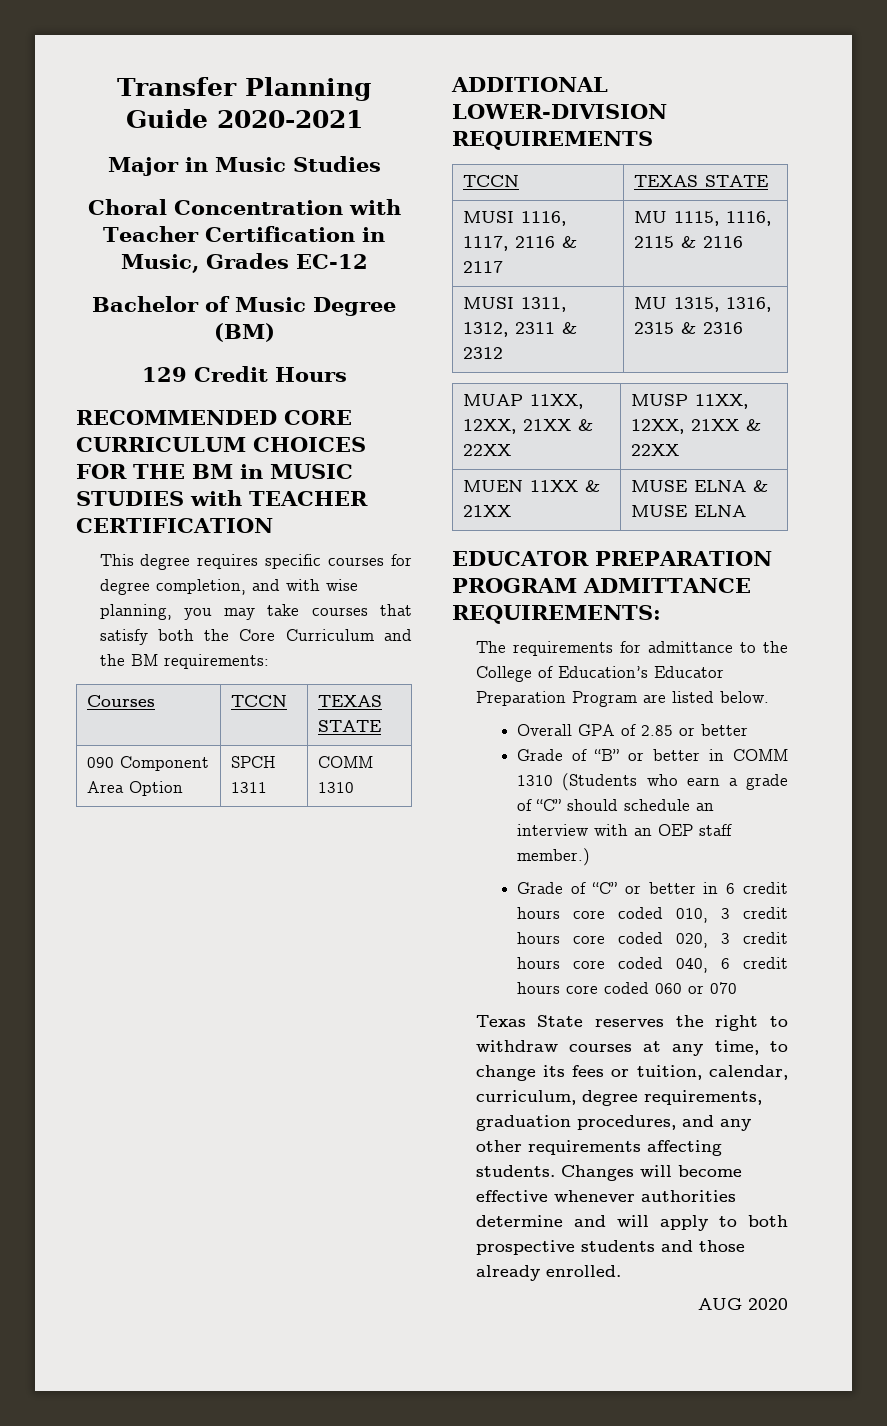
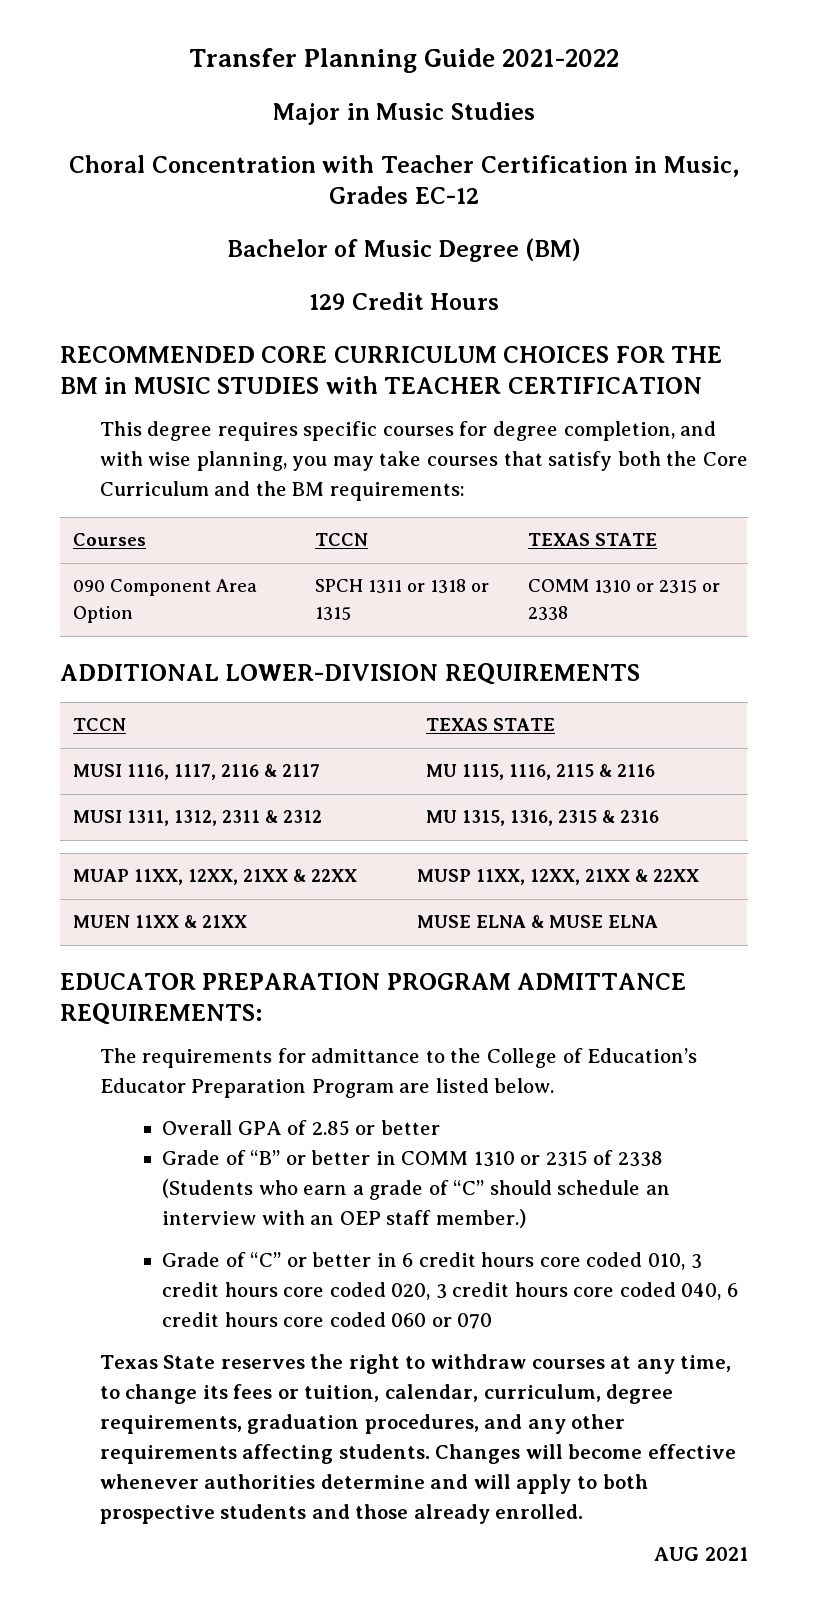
- Transfer Planning Guide 2020-2021
+ Transfer Planning Guide 2021-2022
- 090 Component Area Option | SPCH 1311 | COMM 1310
+ 090 Component Area Option | SPCH 1311 or 1318 or 1315 | COMM 1310 or 2315 or 2338
- Grade of “B” or better in COMM 1310 (Students who earn a grade of “C” should schedule an interview with an OEP staff member.)
+ Grade of “B” or better in COMM 1310 or 2315 of 2338 (Students who earn a grade of “C” should schedule an interview with an OEP staff member.)
- AUG 2020
+ AUG 2021

